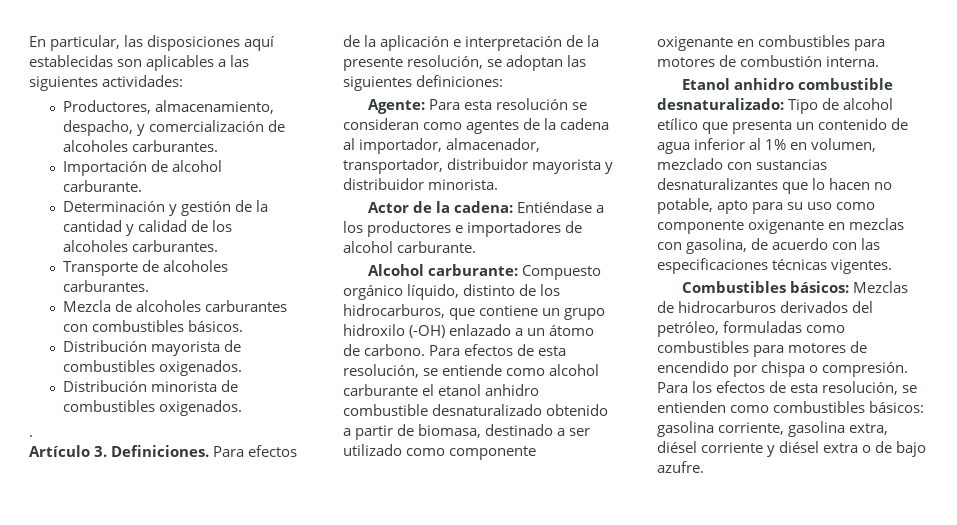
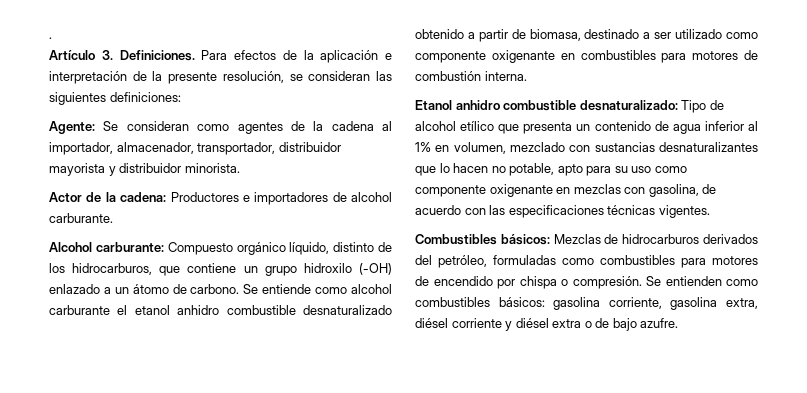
- En particular, las disposiciones aquí establecidas son aplicables a las siguientes actividades:
- Productores, almacenamiento, despacho, y comercialización de alcoholes carburantes.
- Importación de alcohol carburante.
- Determinación y gestión de la cantidad y calidad de los alcoholes carburantes.
- Transporte de alcoholes carburantes.
- Mezcla de alcoholes carburantes con combustibles básicos.
- Distribución mayorista de combustibles oxigenados.
- Distribución minorista de combustibles oxigenados.
- Para efectos de la aplicación e interpretación de la presente resolución, se adoptan las siguientes definiciones:
+ Para efectos de la aplicación e interpretación de la presente resolución, se consideran las siguientes definiciones:
- Agente: Para esta resolución se consideran como agentes de la cadena al importador, almacenador, transportador, distribuidor mayorista y distribuidor minorista.
+ Agente: Se consideran como agentes de la cadena al importador, almacenador, transportador, distribuidor mayorista y distribuidor minorista.
- Actor de la cadena: Entiéndase a los productores e importadores de alcohol carburante.
+ Actor de la cadena: Productores e importadores de alcohol carburante.
- Para efectos de esta resolución, se entiende como alcohol carburante el etanol anhidro combustible desnaturalizado obtenido a partir de biomasa, destinado a ser utilizado como componente oxigenante en combustibles para motores de combustión interna.
+ Se entiende como alcohol carburante el etanol anhidro combustible desnaturalizado obtenido a partir de biomasa, destinado a ser utilizado como componente oxigenante en combustibles para motores de combustión interna.
- Para los efectos de esta resolución, se entienden como combustibles básicos: gasolina corriente, gasolina extra, diésel corriente y diésel extra o de bajo azufre.
+ Se entienden como combustibles básicos: gasolina corriente, gasolina extra, diésel corriente y diésel extra o de bajo azufre.

